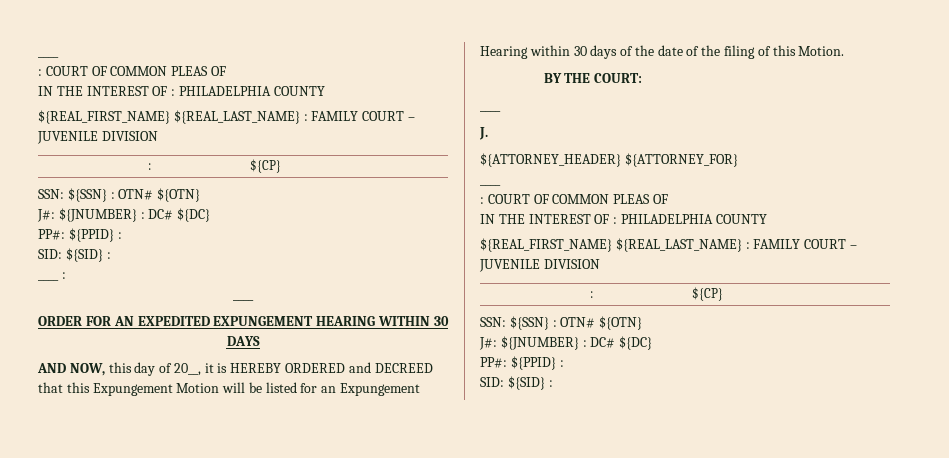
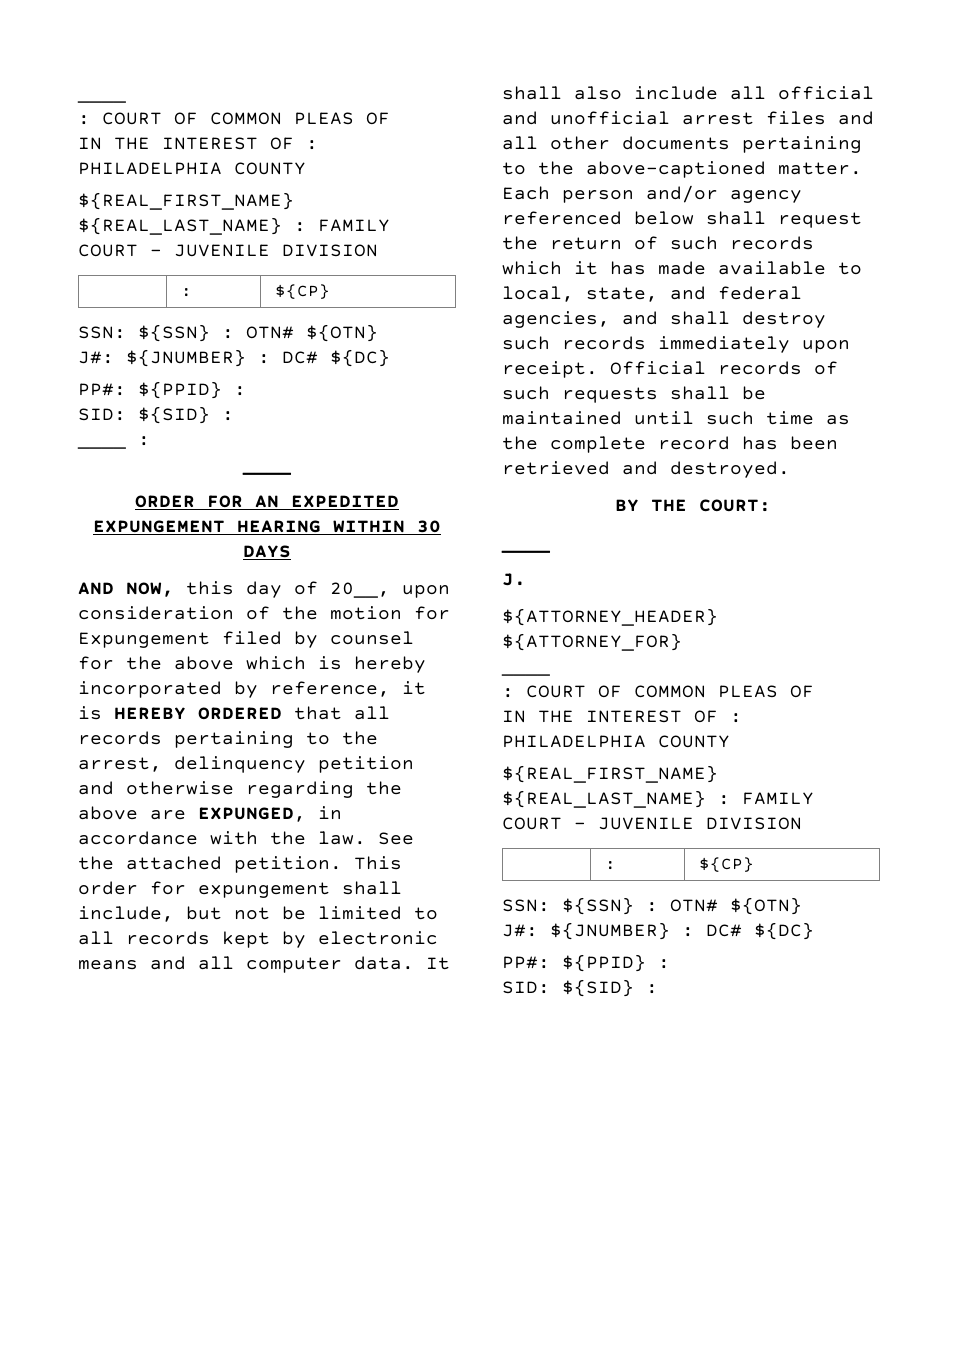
- AND NOW, this day of 20__, it is HEREBY ORDERED and DECREED that this Expungement Motion will be listed for an Expungement Hearing within 30 days of the date of the filing of this Motion.
+ AND NOW, this day of 20__, upon consideration of the motion for Expungement filed by counsel for the above which is hereby incorporated by reference, it is HEREBY ORDERED that all records pertaining to the arrest, delinquency petition and otherwise regarding the above are EXPUNGED, in accordance with the law. See the attached petition. This order for expungement shall include, but not be limited to all records kept by electronic means and all computer data. It shall also include all official and unofficial arrest files and all other documents pertaining to the above-captioned matter. Each person and/or agency referenced below shall request the return of such records which it has made available to local, state, and federal agencies, and shall destroy such records immediately upon receipt. Official records of such requests shall be maintained until such time as the complete record has been retrieved and destroyed.

